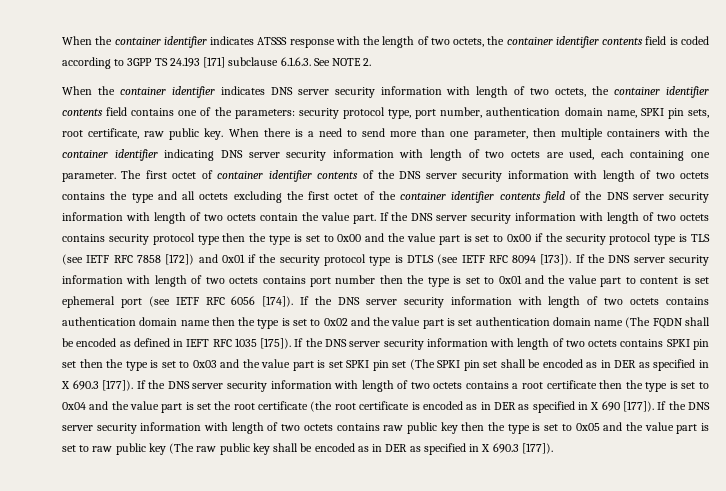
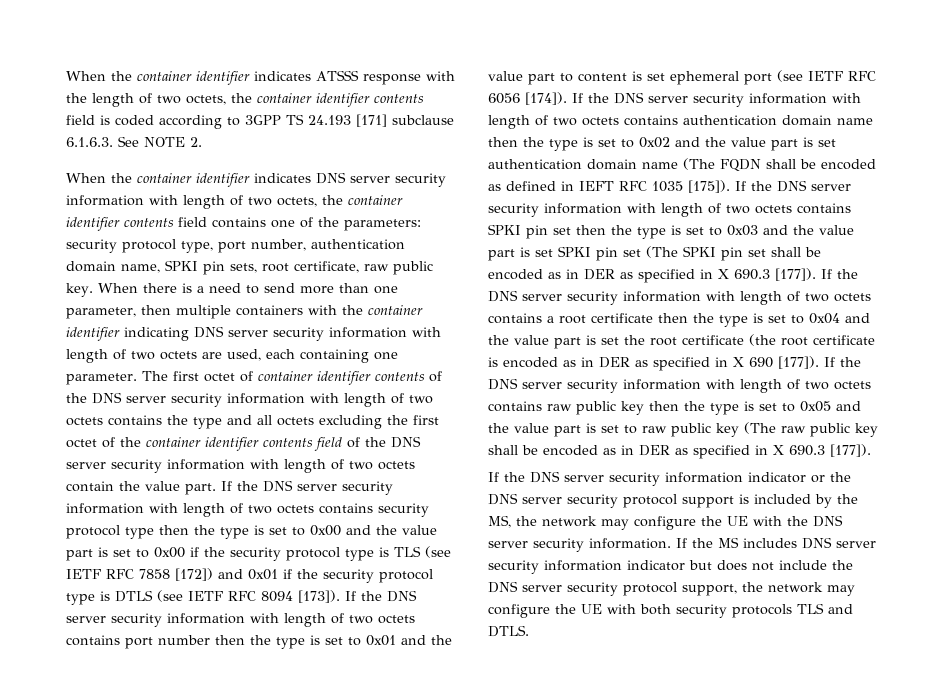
+ If the DNS server security information indicator or the DNS server security protocol support is included by the MS, the network may configure the UE with the DNS server security information. If the MS includes DNS server security information indicator but does not include the DNS server security protocol support, the network may configure the UE with both security protocols TLS and DTLS.

